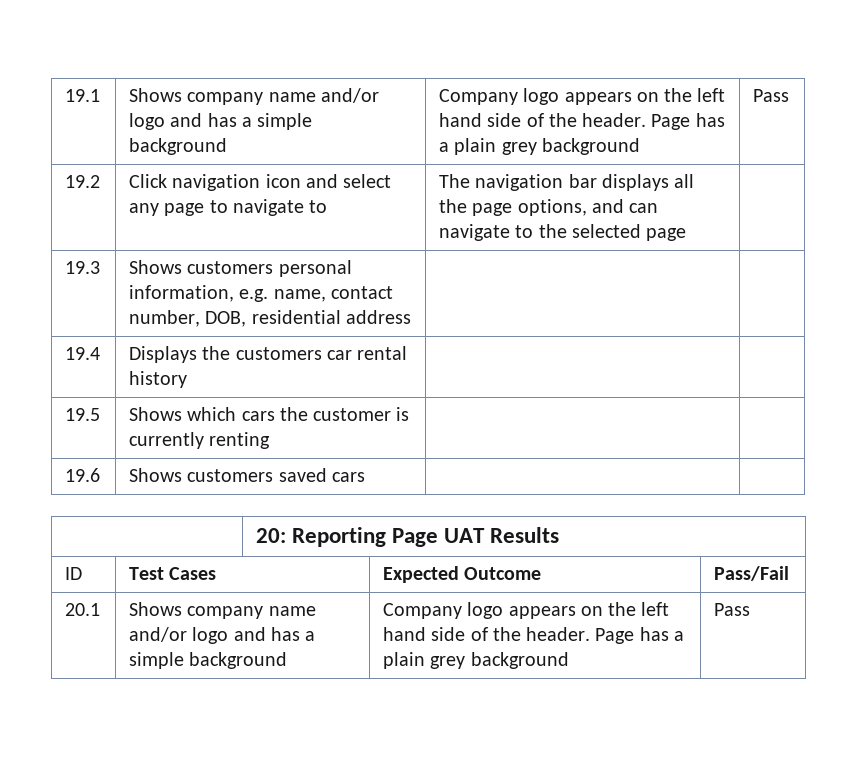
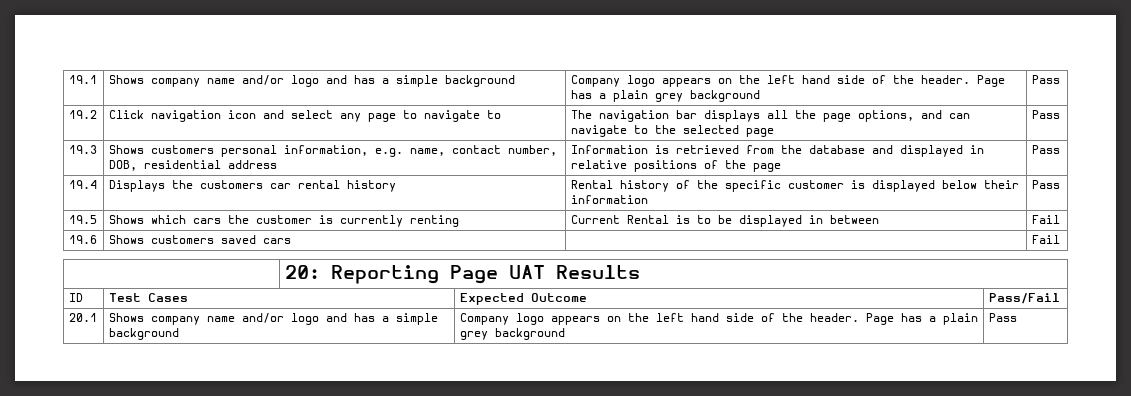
- 19.2 | Click navigation icon and select any page to navigate to | The navigation bar displays all the page options, and can navigate to the selected page |
+ 19.2 | Click navigation icon and select any page to navigate to | The navigation bar displays all the page options, and can navigate to the selected page | Pass
- 19.3 | Shows customers personal information, e.g. name, contact number, DOB, residential address | |
+ 19.3 | Shows customers personal information, e.g. name, contact number, DOB, residential address | Information is retrieved from the database and displayed in relative positions of the page | Pass
- 19.4 | Displays the customers car rental history | |
+ 19.4 | Displays the customers car rental history | Rental history of the specific customer is displayed below their information | Pass
- 19.5 | Shows which cars the customer is currently renting | |
+ 19.5 | Shows which cars the customer is currently renting | Current Rental is to be displayed in between | Fail
- 19.6 | Shows customers saved cars | |
+ 19.6 | Shows customers saved cars | | Fail

